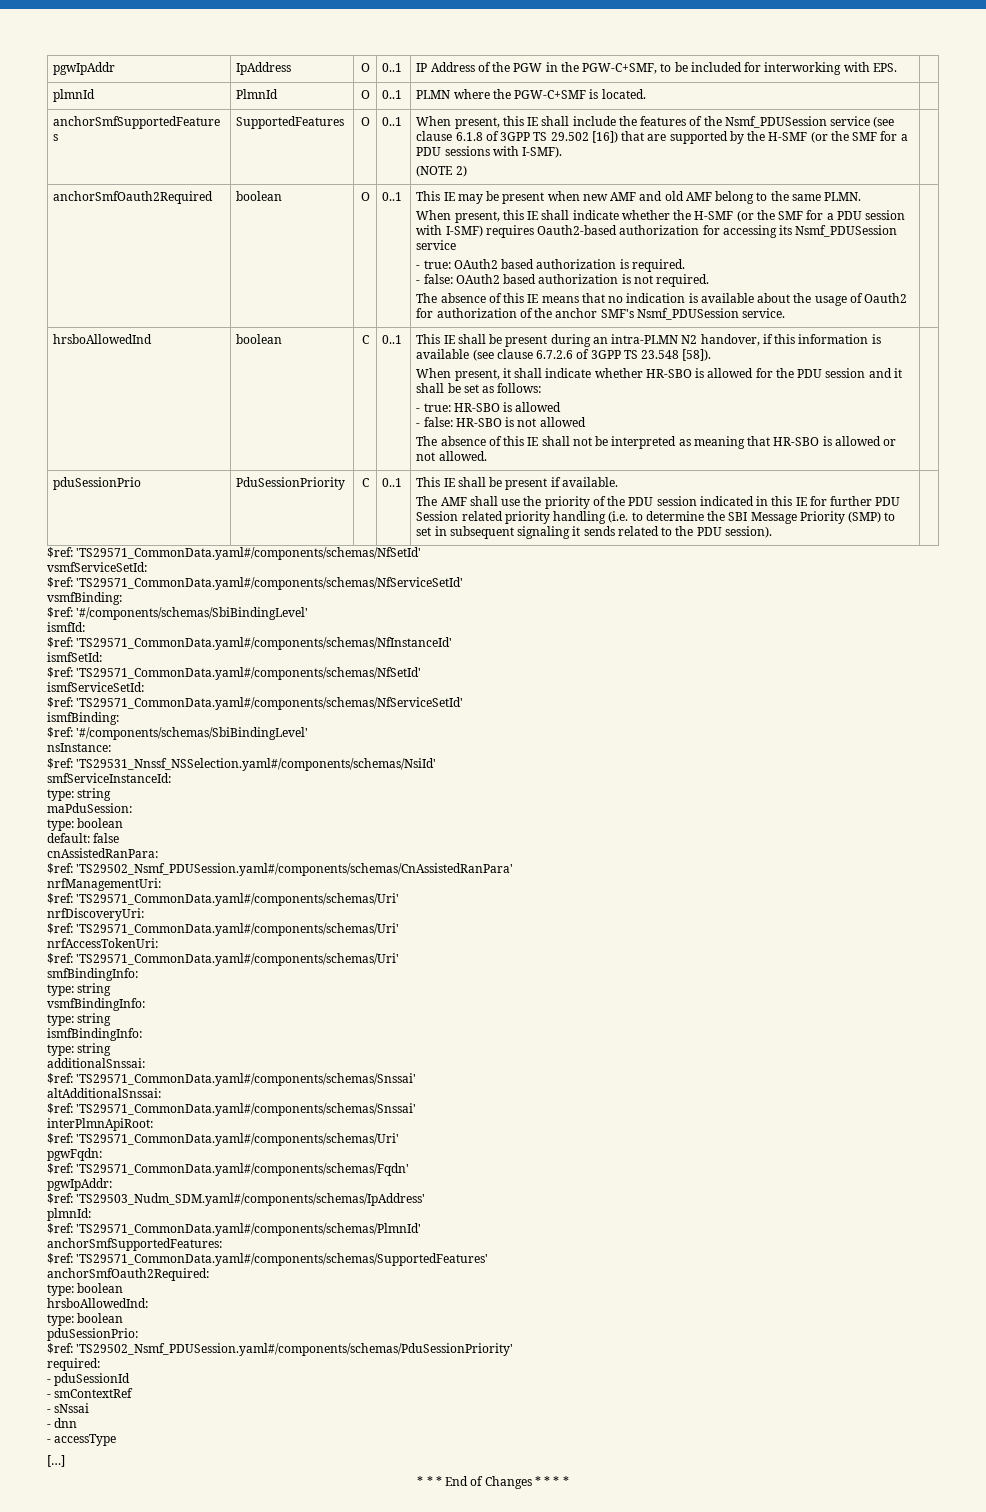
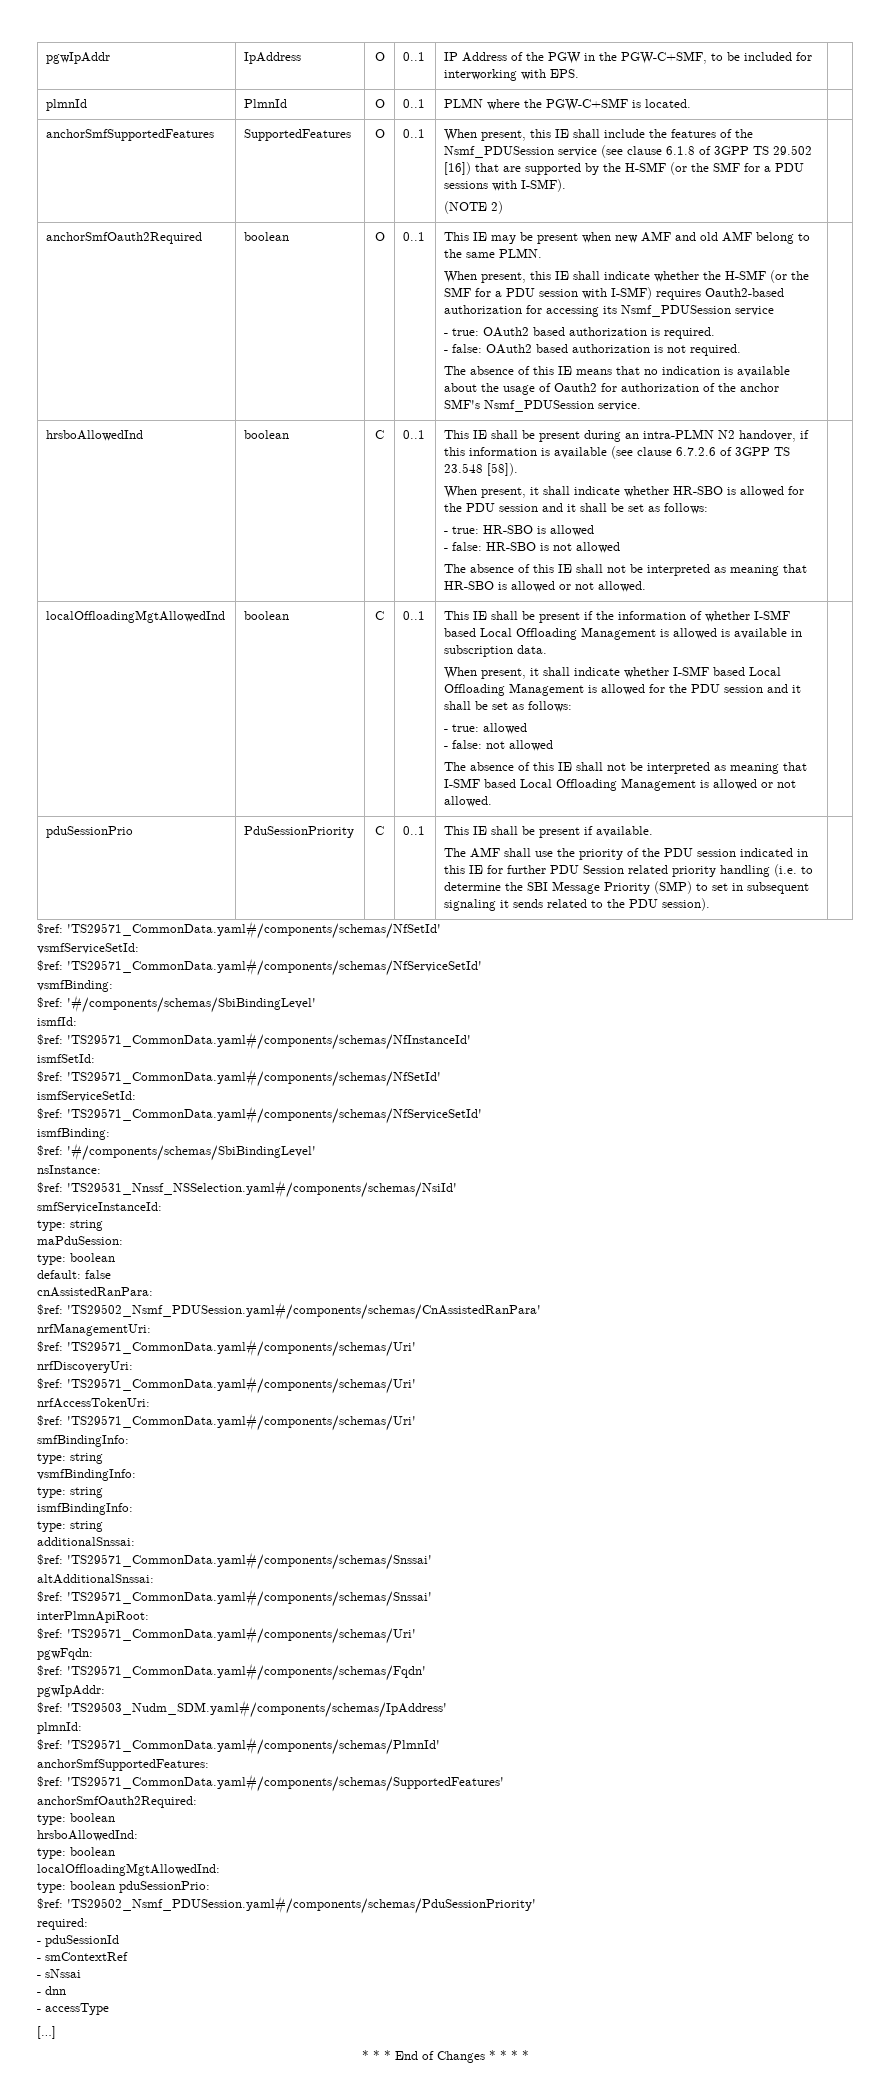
+ localOffloadingMgtAllowedInd | boolean | C | 0..1 | This IE shall be present if the information of whether I-SMF based Local Offloading Management is allowed is available in subscription data.
+ When present, it shall indicate whether I-SMF based Local Offloading Management is allowed for the PDU session and it shall be set as follows:
+ - true: allowed
+ - false: not allowed
+ The absence of this IE shall not be interpreted as meaning that I-SMF based Local Offloading Management is allowed or not allowed.
- pduSessionPrio:
+ localOffloadingMgtAllowedInd:
+ type: boolean pduSessionPrio:

